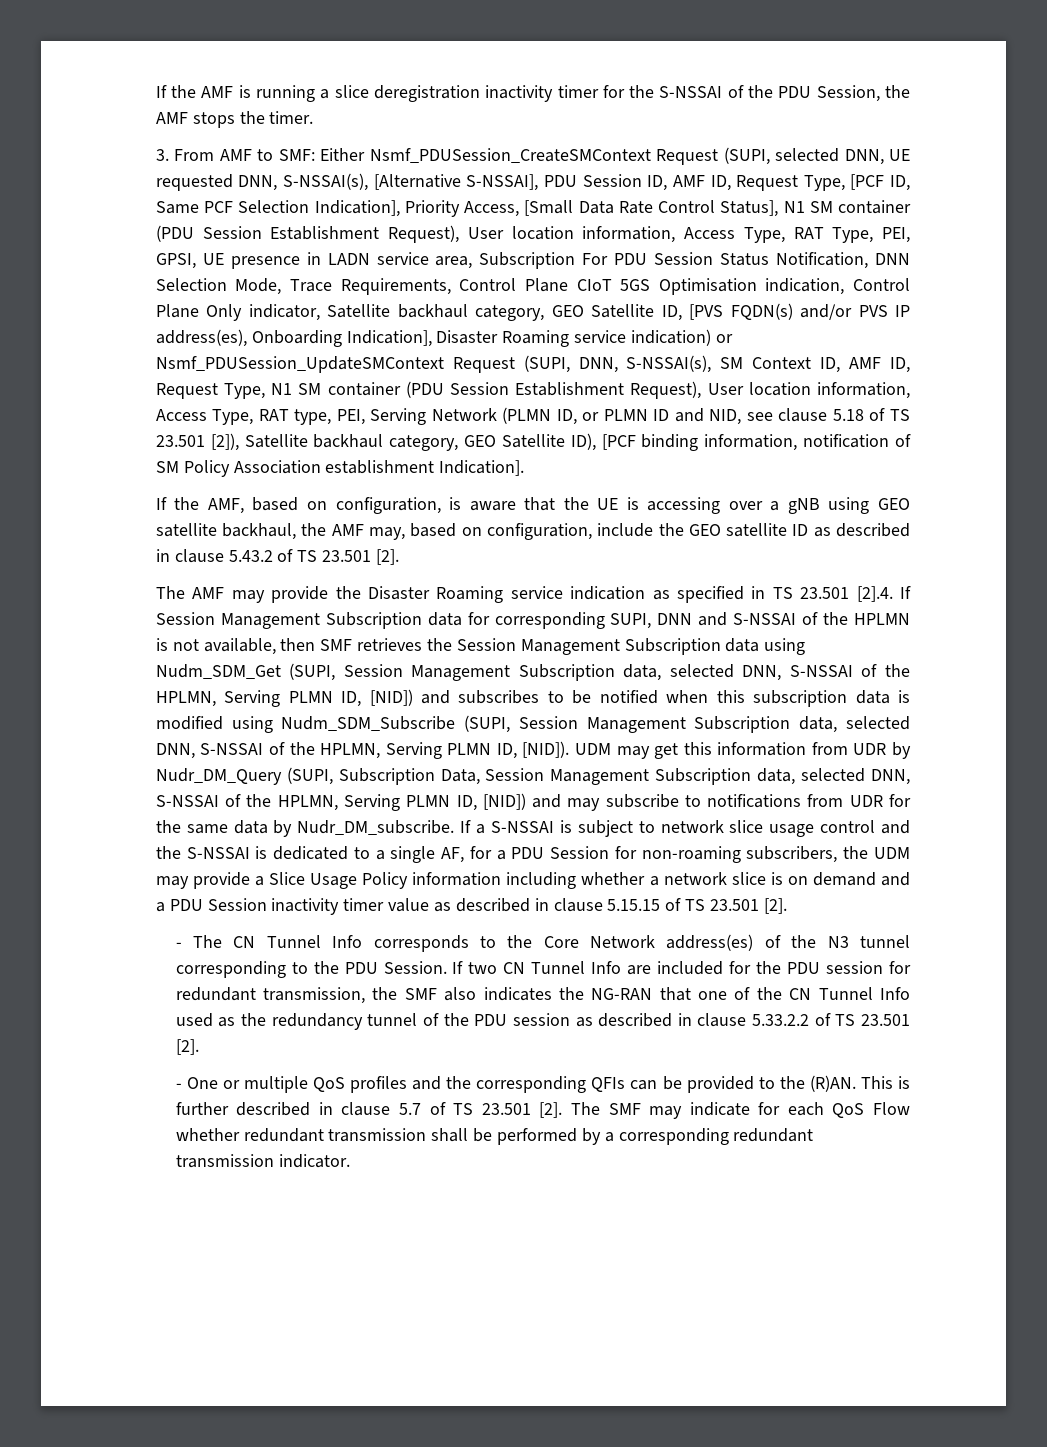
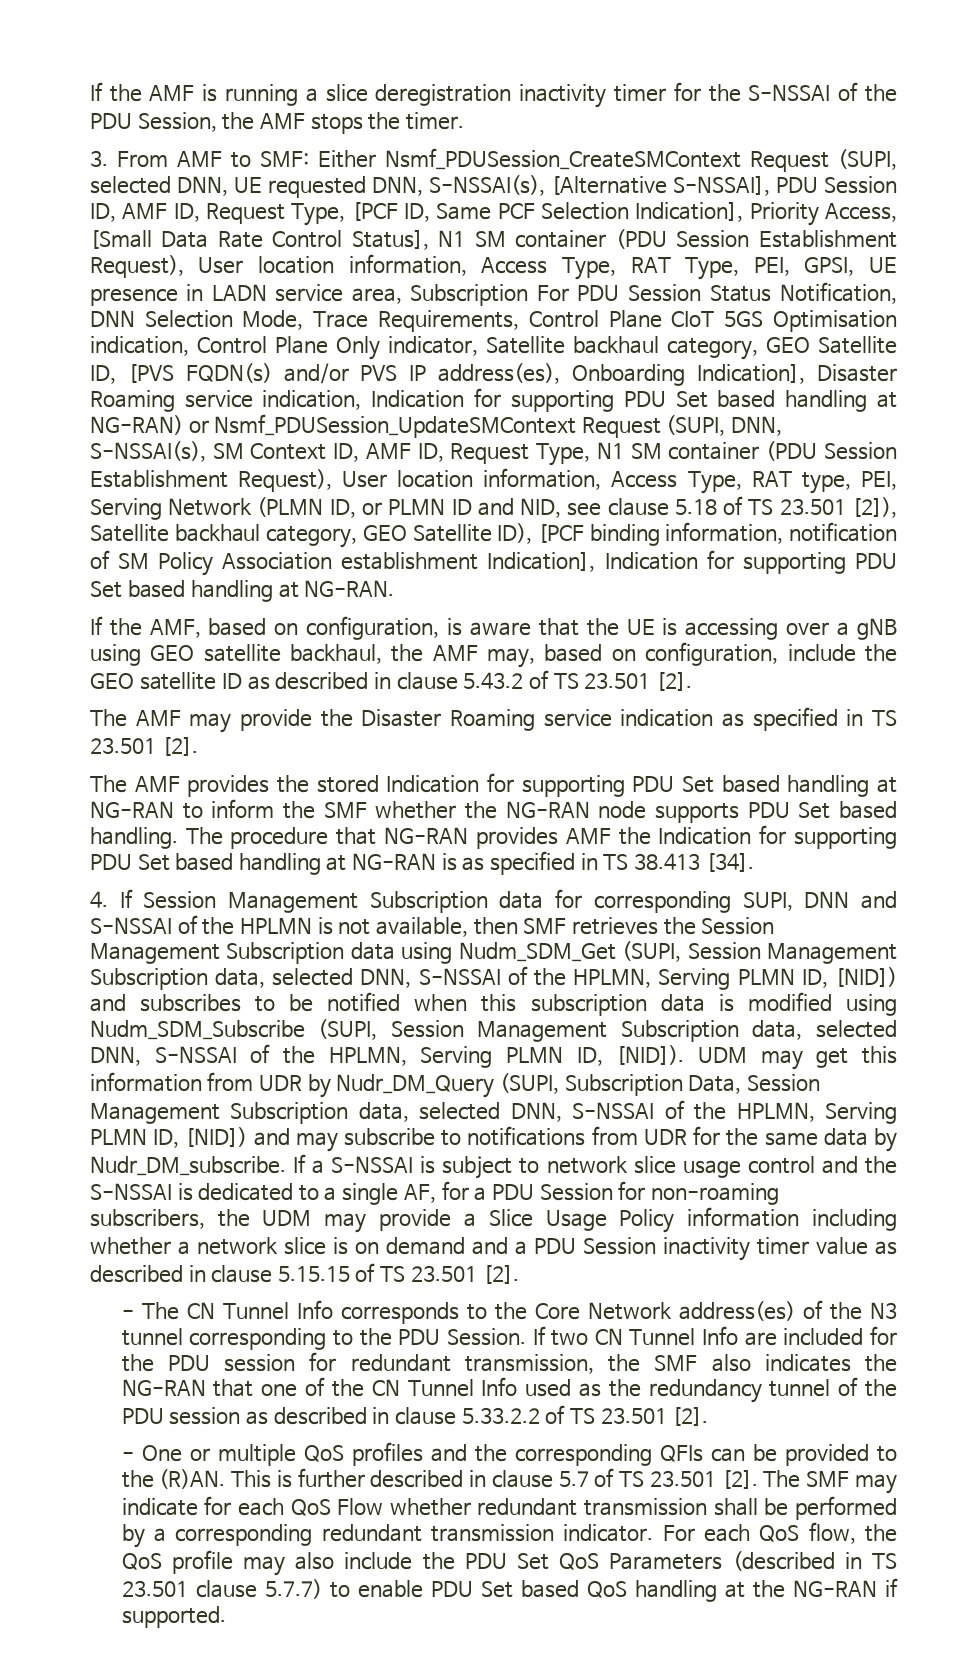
- Either Nsmf_PDUSession_CreateSMContext Request (SUPI, selected DNN, UE requested DNN, S-NSSAI(s), [Alternative S-NSSAI], PDU Session ID, AMF ID, Request Type, [PCF ID, Same PCF Selection Indication], Priority Access, [Small Data Rate Control Status], N1 SM container (PDU Session Establishment Request), User location information, Access Type, RAT Type, PEI, GPSI, UE presence in LADN service area, Subscription For PDU Session Status Notification, DNN Selection Mode, Trace Requirements, Control Plane CIoT 5GS Optimisation indication, Control Plane Only indicator, Satellite backhaul category, GEO Satellite ID, [PVS FQDN(s) and/or PVS IP address(es), Onboarding Indication], Disaster Roaming service indication) or Nsmf_PDUSession_UpdateSMContext Request (SUPI, DNN, S-NSSAI(s), SM Context ID, AMF ID, Request Type, N1 SM container (PDU Session Establishment Request), User location information, Access Type, RAT type, PEI, Serving Network (PLMN ID, or PLMN ID and NID, see clause 5.18 of TS 23.501 [2]), Satellite backhaul category, GEO Satellite ID), [PCF binding information, notification of SM Policy Association establishment Indication].
+ Either Nsmf_PDUSession_CreateSMContext Request (SUPI, selected DNN, UE requested DNN, S-NSSAI(s), [Alternative S-NSSAI], PDU Session ID, AMF ID, Request Type, [PCF ID, Same PCF Selection Indication], Priority Access, [Small Data Rate Control Status], N1 SM container (PDU Session Establishment Request), User location information, Access Type, RAT Type, PEI, GPSI, UE presence in LADN service area, Subscription For PDU Session Status Notification, DNN Selection Mode, Trace Requirements, Control Plane CIoT 5GS Optimisation indication, Control Plane Only indicator, Satellite backhaul category, GEO Satellite ID, [PVS FQDN(s) and/or PVS IP address(es), Onboarding Indication], Disaster Roaming service indication, Indication for supporting PDU Set based handling at NG-RAN) or Nsmf_PDUSession_UpdateSMContext Request (SUPI, DNN, S-NSSAI(s), SM Context ID, AMF ID, Request Type, N1 SM container (PDU Session Establishment Request), User location information, Access Type, RAT type, PEI, Serving Network (PLMN ID, or PLMN ID and NID, see clause 5.18 of TS 23.501 [2]), Satellite backhaul category, GEO Satellite ID), [PCF binding information, notification of SM Policy Association establishment Indication], Indication for supporting PDU Set based handling at NG-RAN.
- The AMF may provide the Disaster Roaming service indication as specified in TS 23.501 [2].4. If Session Management Subscription data for corresponding SUPI, DNN and S-NSSAI of the HPLMN is not available, then SMF retrieves the Session Management Subscription data using Nudm_SDM_Get (SUPI, Session Management Subscription data, selected DNN, S-NSSAI of the HPLMN, Serving PLMN ID, [NID]) and subscribes to be notified when this subscription data is modified using Nudm_SDM_Subscribe (SUPI, Session Management Subscription data, selected DNN, S-NSSAI of the HPLMN, Serving PLMN ID, [NID]).
+ The AMF may provide the Disaster Roaming service indication as specified in TS 23.501 [2].
+ The AMF provides the stored Indication for supporting PDU Set based handling at NG-RAN to inform the SMF whether the NG-RAN node supports PDU Set based handling. The procedure that NG-RAN provides AMF the Indication for supporting PDU Set based handling at NG-RAN is as specified in TS 38.413 [34].
+ 4. If Session Management Subscription data for corresponding SUPI, DNN and S-NSSAI of the HPLMN is not available, then SMF retrieves the Session Management Subscription data using Nudm_SDM_Get (SUPI, Session Management Subscription data, selected DNN, S-NSSAI of the HPLMN, Serving PLMN ID, [NID]) and subscribes to be notified when this subscription data is modified using Nudm_SDM_Subscribe (SUPI, Session Management Subscription data, selected DNN, S-NSSAI of the HPLMN, Serving PLMN ID, [NID]).
+ For each QoS flow, the QoS profile may also include the PDU Set QoS Parameters (described in TS 23.501 clause 5.7.7) to enable PDU Set based QoS handling at the NG-RAN if supported.

